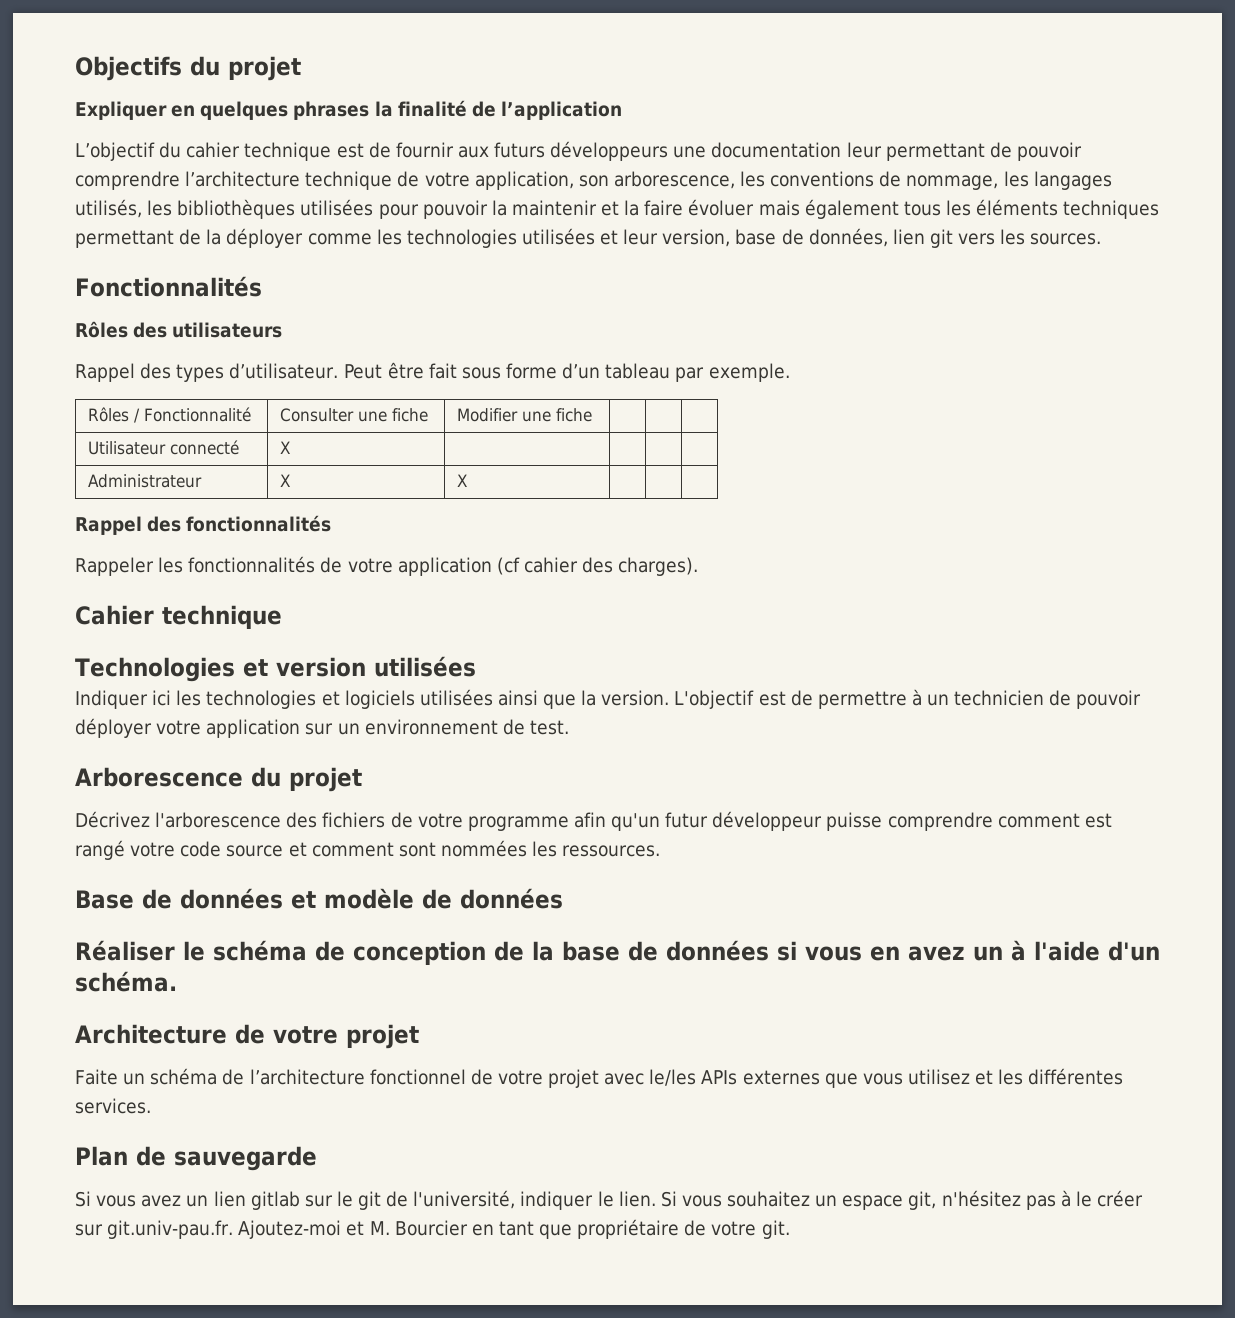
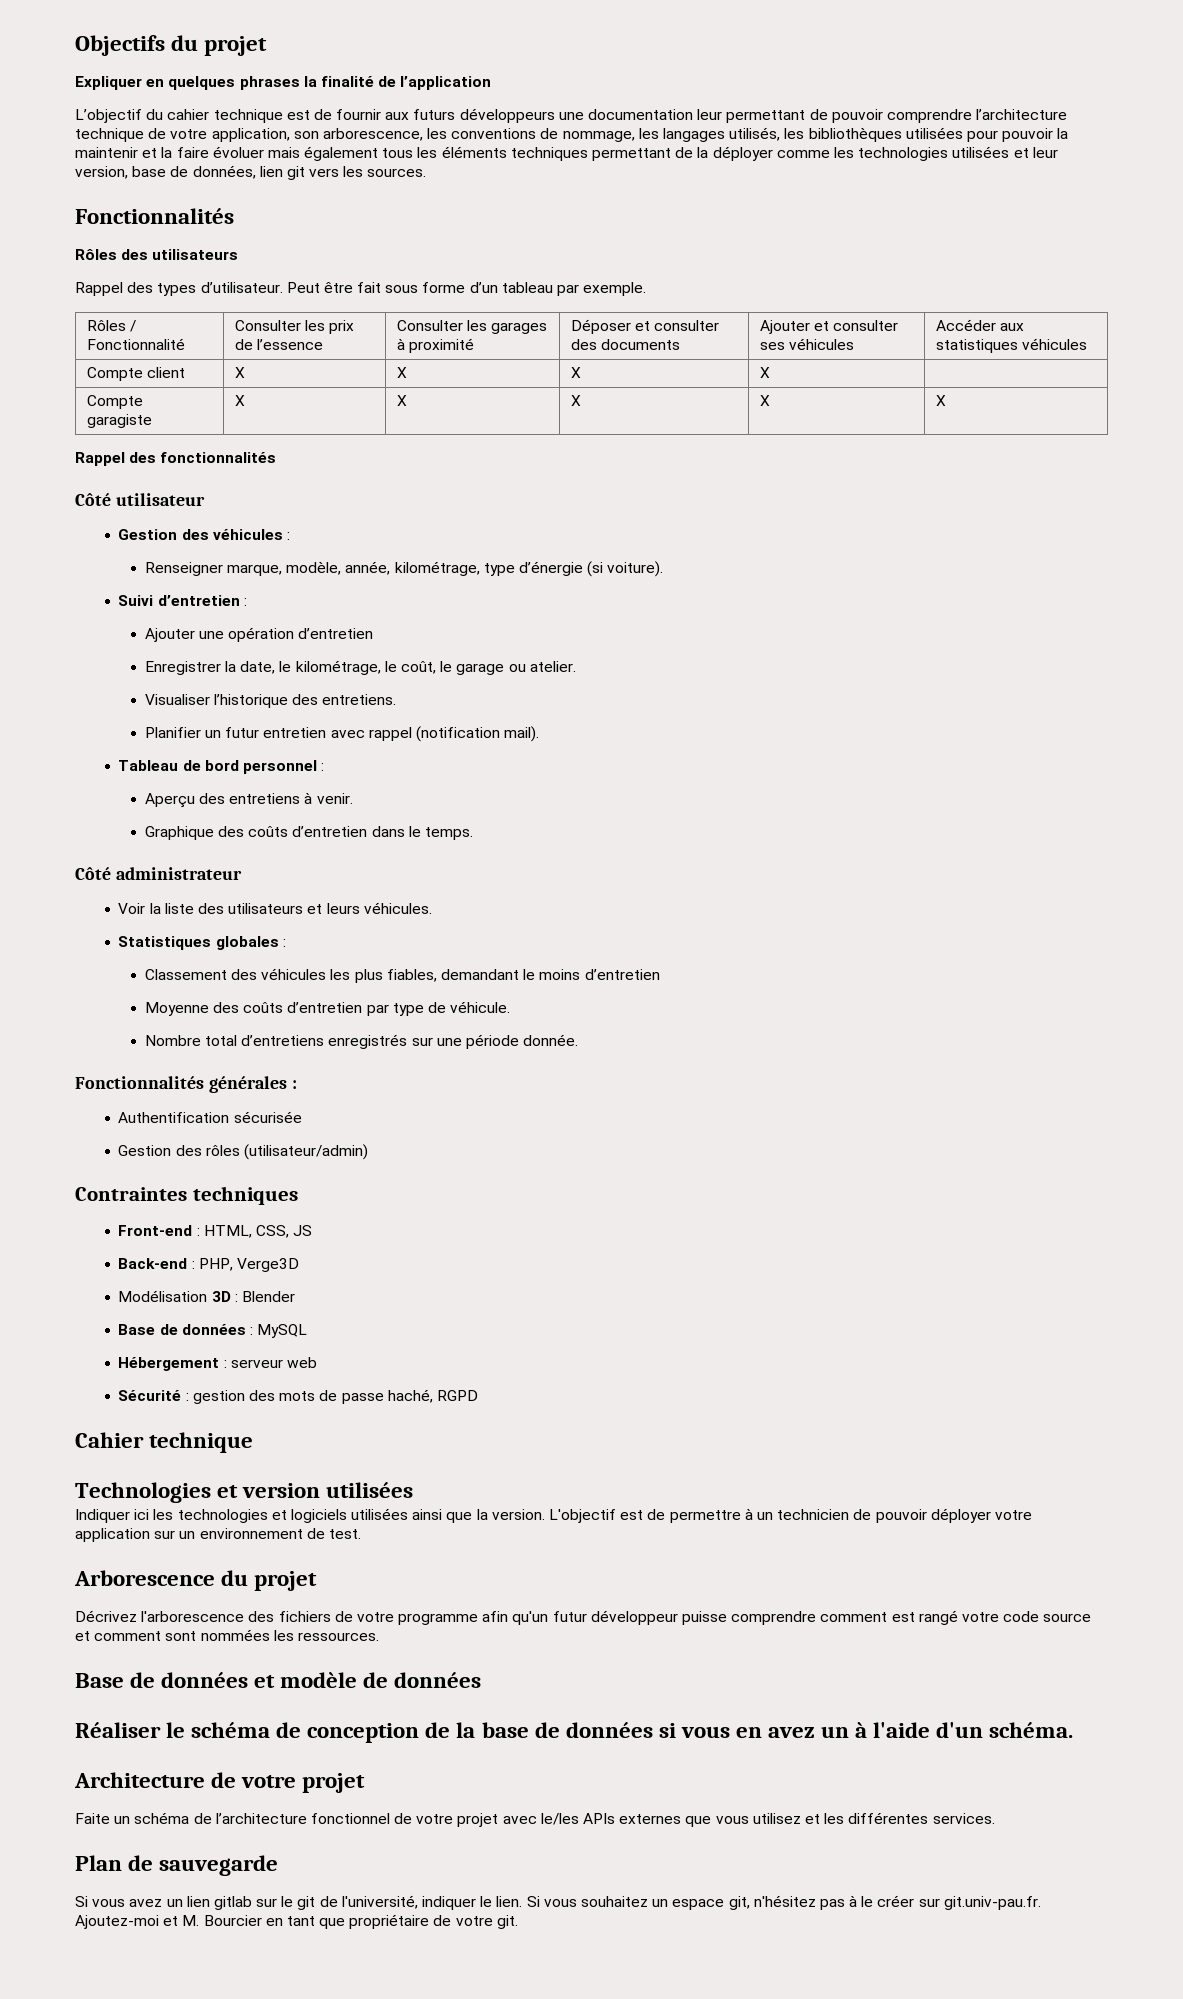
- Rôles / Fonctionnalité | Consulter une fiche | Modifier une fiche | | |
- Utilisateur connecté | X | | | |
- Administrateur | X | X | | |
+ Rôles / Fonctionnalité | Consulter les prix de l’essence | Consulter les garages à proximité | Déposer et consulter des documents | Ajouter et consulter ses véhicules | Accéder aux statistiques véhicules
+ Compte client | X | X | X | X |
+ Compte garagiste | X | X | X | X | X
  Rappel des fonctionnalités
- Rappeler les fonctionnalités de votre application (cf cahier des charges).
+ Côté utilisateur
+ Gestion des véhicules :
+ Renseigner marque, modèle, année, kilométrage, type d’énergie (si voiture).
+ Suivi d’entretien :
+ Ajouter une opération d’entretien
+ Enregistrer la date, le kilométrage, le coût, le garage ou atelier.
+ Visualiser l’historique des entretiens.
+ Planifier un futur entretien avec rappel (notification mail).
+ Tableau de bord personnel :
+ Aperçu des entretiens à venir.
+ Graphique des coûts d’entretien dans le temps.
+ Côté administrateur
+ Voir la liste des utilisateurs et leurs véhicules.
+ Statistiques globales :
+ Classement des véhicules les plus fiables, demandant le moins d’entretien
+ Moyenne des coûts d’entretien par type de véhicule.
+ Nombre total d’entretiens enregistrés sur une période donnée.
+ Fonctionnalités générales :
+ Authentification sécurisée
+ Gestion des rôles (utilisateur/admin)
+ Contraintes techniques
+ Front-end : HTML, CSS, JS
+ Back-end : PHP, Verge3D
+ Modélisation 3D : Blender
+ Base de données : MySQL
+ Hébergement : serveur web
+ Sécurité : gestion des mots de passe haché, RGPD

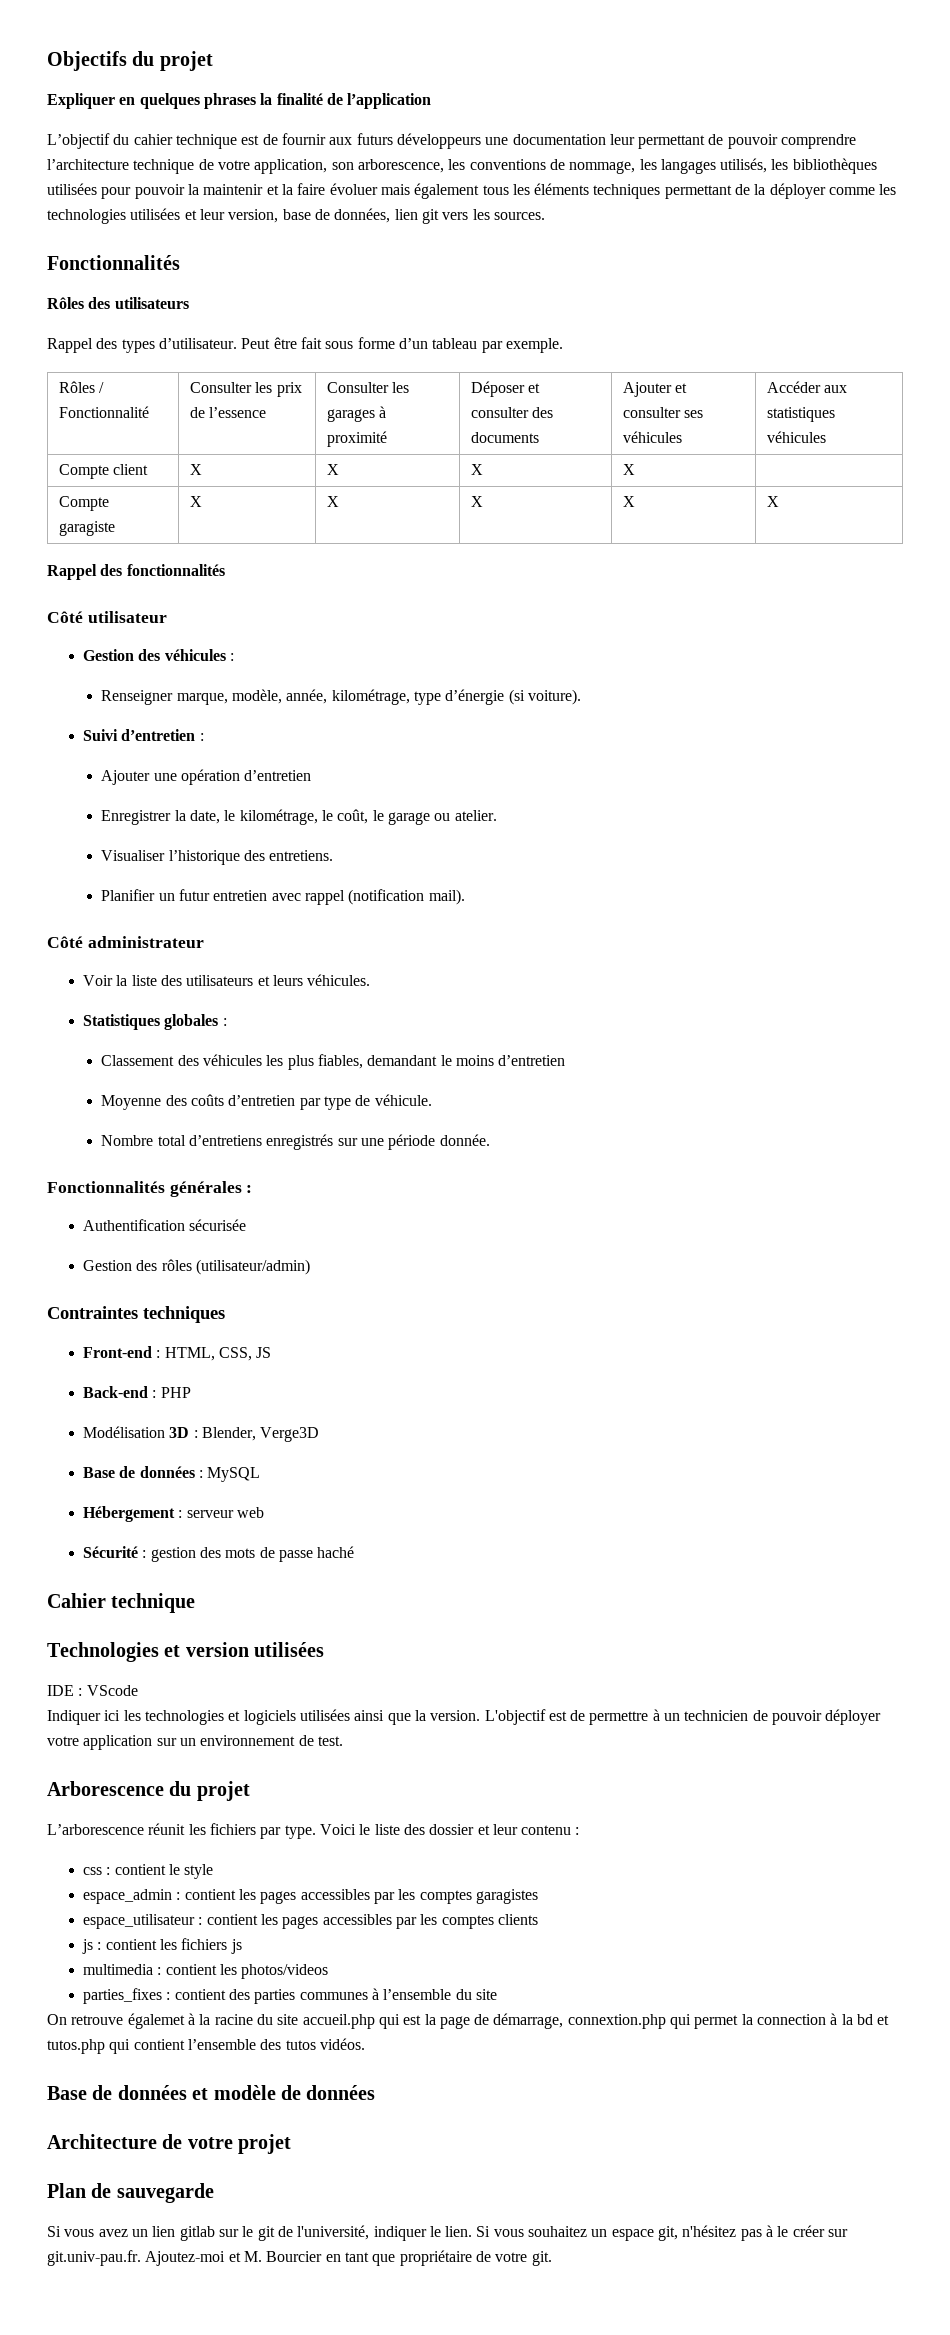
- Tableau de bord personnel :
- Aperçu des entretiens à venir.
- Graphique des coûts d’entretien dans le temps.
- Back-end : PHP, Verge3D
+ Back-end : PHP
- Modélisation 3D : Blender
+ Modélisation 3D : Blender, Verge3D
- Sécurité : gestion des mots de passe haché, RGPD
+ Sécurité : gestion des mots de passe haché
+ IDE : VScode
- Décrivez l'arborescence des fichiers de votre programme afin qu'un futur développeur puisse comprendre comment est rangé votre code source et comment sont nommées les ressources.
+ L’arborescence réunit les fichiers par type. Voici le liste des dossier et leur contenu :
+ css : contient le style
+ espace_admin : contient les pages accessibles par les comptes garagistes
+ espace_utilisateur : contient les pages accessibles par les comptes clients
+ js : contient les fichiers js
+ multimedia : contient les photos/videos
+ parties_fixes : contient des parties communes à l’ensemble du site
+ On retrouve égalemet à la racine du site accueil.php qui est la page de démarrage, connextion.php qui permet la connection à la bd et tutos.php qui contient l’ensemble des tutos vidéos.
- Réaliser le schéma de conception de la base de données si vous en avez un à l'aide d'un schéma.
  Architecture de votre projet
- Faite un schéma de l’architecture fonctionnel de votre projet avec le/les APIs externes que vous utilisez et les différentes services.

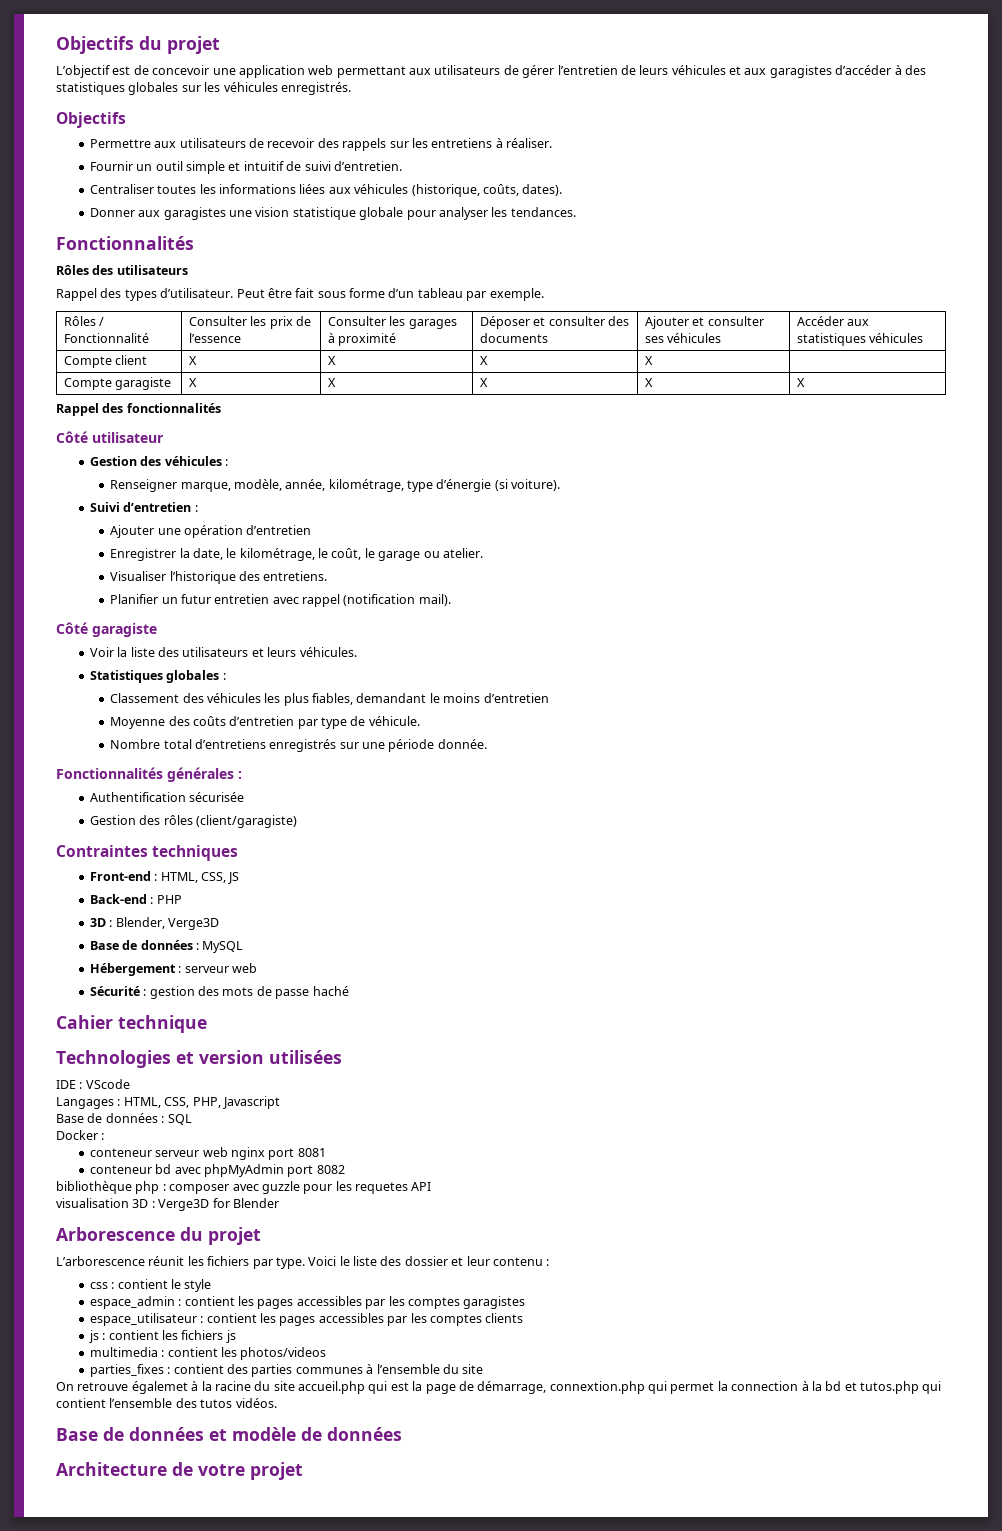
- Expliquer en quelques phrases la finalité de l’application
- L’objectif du cahier technique est de fournir aux futurs développeurs une documentation leur permettant de pouvoir comprendre l’architecture technique de votre application, son arborescence, les conventions de nommage, les langages utilisés, les bibliothèques utilisées pour pouvoir la maintenir et la faire évoluer mais également tous les éléments techniques permettant de la déployer comme les technologies utilisées et leur version, base de données, lien git vers les sources.
+ L’objectif est de concevoir une application web permettant aux utilisateurs de gérer l’entretien de leurs véhicules et aux garagistes d’accéder à des statistiques globales sur les véhicules enregistrés.
+ Objectifs
+ Permettre aux utilisateurs de recevoir des rappels sur les entretiens à réaliser.
+ Fournir un outil simple et intuitif de suivi d’entretien.
+ Centraliser toutes les informations liées aux véhicules (historique, coûts, dates).
+ Donner aux garagistes une vision statistique globale pour analyser les tendances.
- Côté administrateur
+ Côté garagiste
- Gestion des rôles (utilisateur/admin)
+ Gestion des rôles (client/garagiste)
- Modélisation 3D : Blender, Verge3D
+ 3D : Blender, Verge3D
- Indiquer ici les technologies et logiciels utilisées ainsi que la version. L'objectif est de permettre à un technicien de pouvoir déployer votre application sur un environnement de test.
+ Langages : HTML, CSS, PHP, Javascript
+ Base de données : SQL
+ Docker :
+ conteneur serveur web nginx port 8081
+ conteneur bd avec phpMyAdmin port 8082
+ bibliothèque php : composer avec guzzle pour les requetes API
+ visualisation 3D : Verge3D for Blender
- Plan de sauvegarde
- Si vous avez un lien gitlab sur le git de l'université, indiquer le lien. Si vous souhaitez un espace git, n'hésitez pas à le créer sur git.univ-pau.fr. Ajoutez-moi et M. Bourcier en tant que propriétaire de votre git.

